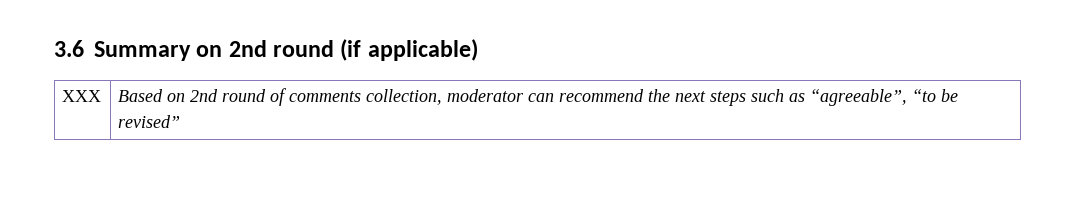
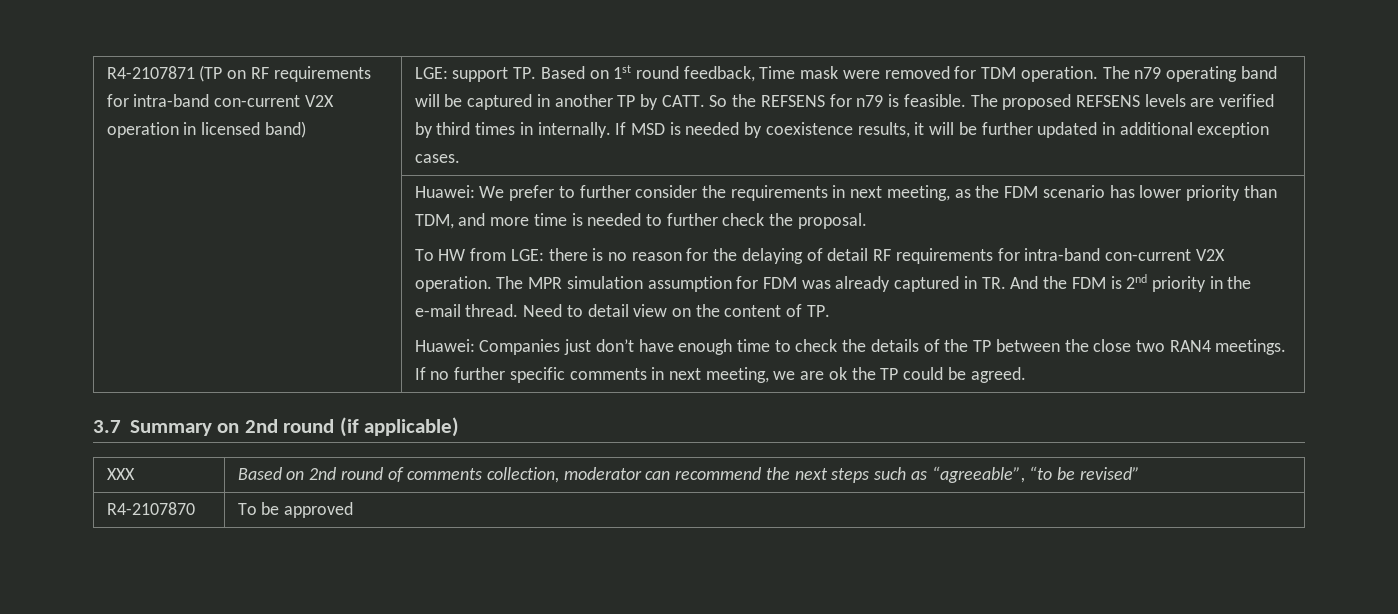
- 3.6 Summary on 2nd round (if applicable)
+ R4-2107871 (TP on RF requirements for intra-band con-current V2X operation in licensed band) | LGE: support TP. Based on 1st round feedback, Time mask were removed for TDM operation. The n79 operating band will be captured in another TP by CATT. So the REFSENS for n79 is feasible. The proposed REFSENS levels are verified by third times in internally. If MSD is needed by coexistence results, it will be further updated in additional exception cases.
+ | Huawei: We prefer to further consider the requirements in next meeting, as the FDM scenario has lower priority than TDM, and more time is needed to further check the proposal.
+ To HW from LGE: there is no reason for the delaying of detail RF requirements for intra-band con-current V2X operation. The MPR simulation assumption for FDM was already captured in TR. And the FDM is 2nd priority in the e-mail thread. Need to detail view on the content of TP.
+ Huawei: Companies just don’t have enough time to check the details of the TP between the close two RAN4 meetings. If no further specific comments in next meeting, we are ok the TP could be agreed.
+ 3.7 Summary on 2nd round (if applicable)
+ R4-2107870 | To be approved

